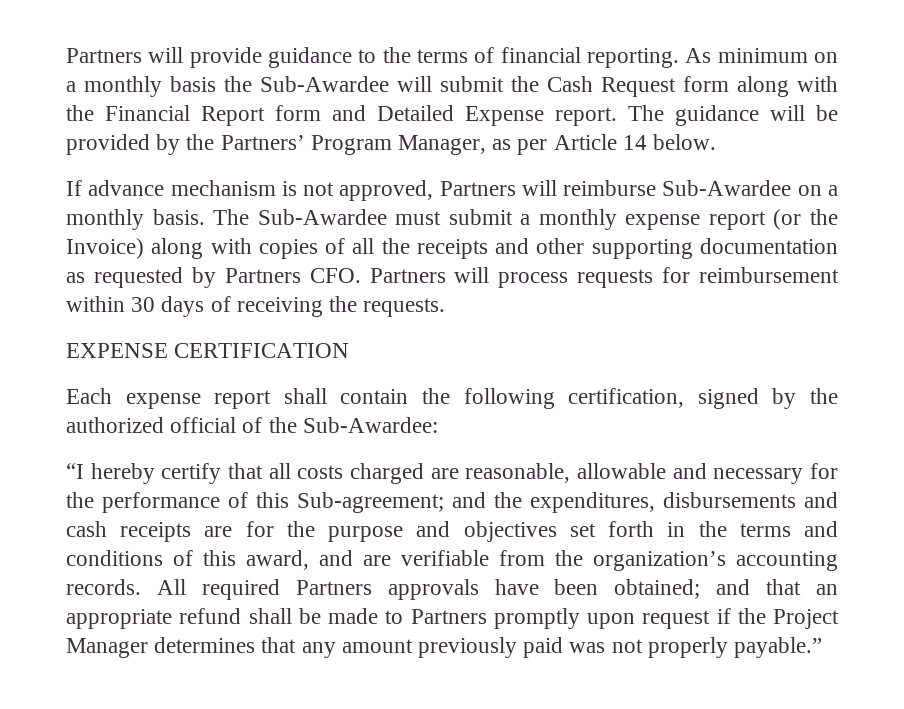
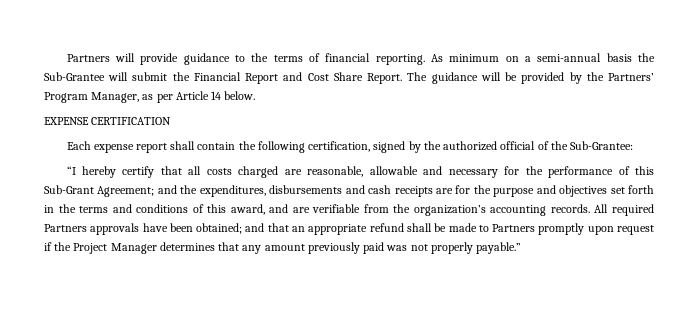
- As minimum on a monthly basis the Sub-Awardee will submit the Cash Request form along with the Financial Report form and Detailed Expense report.
+ As minimum on a semi-annual basis the Sub-Grantee will submit the Financial Report and Cost Share Report.
- If advance mechanism is not approved, Partners will reimburse Sub-Awardee on a monthly basis. The Sub-Awardee must submit a monthly expense report (or the Invoice) along with copies of all the receipts and other supporting documentation as requested by Partners CFO. Partners will process requests for reimbursement within 30 days of receiving the requests.
- Each expense report shall contain the following certification, signed by the authorized official of the Sub-Awardee:
+ Each expense report shall contain the following certification, signed by the authorized official of the Sub-Grantee:
- “I hereby certify that all costs charged are reasonable, allowable and necessary for the performance of this Sub-agreement; and the expenditures, disbursements and cash receipts are for the purpose and objectives set forth in the terms and conditions of this award, and are verifiable from the organization’s accounting records.
+ “I hereby certify that all costs charged are reasonable, allowable and necessary for the performance of this Sub-Grant Agreement; and the expenditures, disbursements and cash receipts are for the purpose and objectives set forth in the terms and conditions of this award, and are verifiable from the organization’s accounting records.

